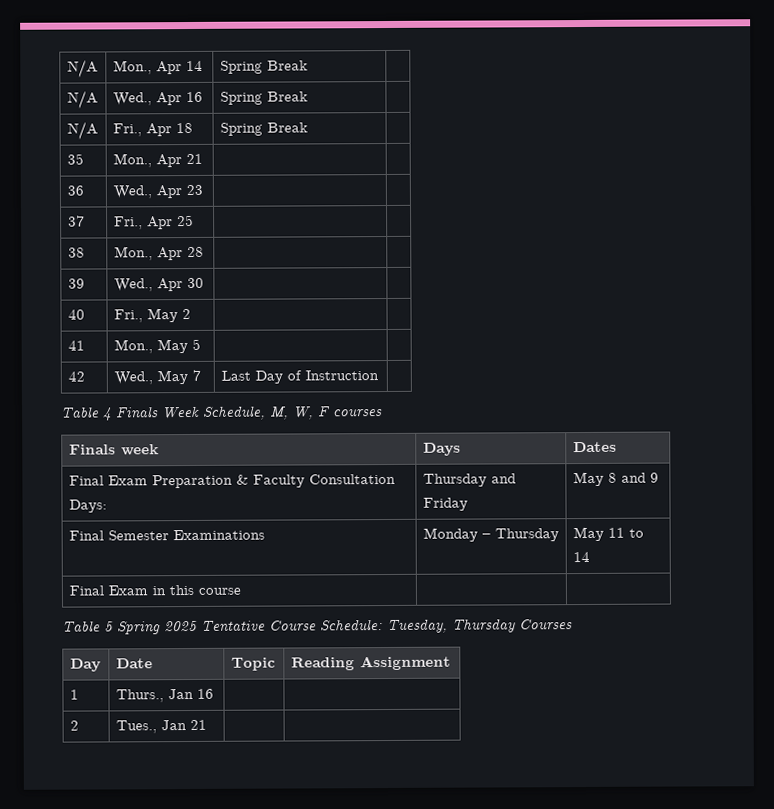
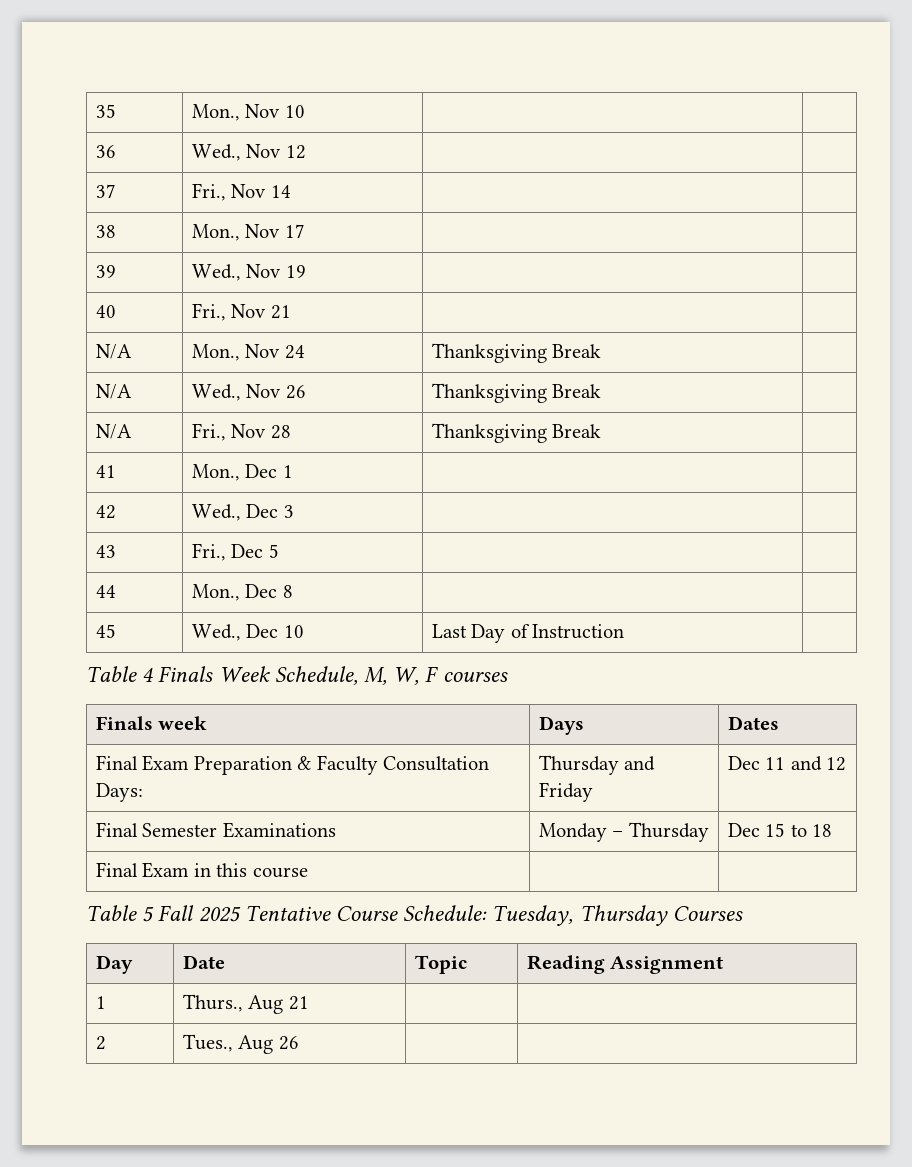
+ 35 | Mon., Nov 10 | |
+ 36 | Wed., Nov 12 | |
+ 37 | Fri., Nov 14 | |
+ 38 | Mon., Nov 17 | |
+ 39 | Wed., Nov 19 | |
+ 40 | Fri., Nov 21 | |
- N/A | Mon., Apr 14 | Spring Break |
+ N/A | Mon., Nov 24 | Thanksgiving Break |
- N/A | Wed., Apr 16 | Spring Break |
+ N/A | Wed., Nov 26 | Thanksgiving Break |
- N/A | Fri., Apr 18 | Spring Break |
- 35 | Mon., Apr 21 | |
- 36 | Wed., Apr 23 | |
- 37 | Fri., Apr 25 | |
- 38 | Mon., Apr 28 | |
- 39 | Wed., Apr 30 | |
- 40 | Fri., May 2 | |
+ N/A | Fri., Nov 28 | Thanksgiving Break |
- 41 | Mon., May 5 | |
+ 41 | Mon., Dec 1 | |
- 42 | Wed., May 7 | Last Day of Instruction |
+ 42 | Wed., Dec 3 | |
+ 43 | Fri., Dec 5 | |
+ 44 | Mon., Dec 8 | |
+ 45 | Wed., Dec 10 | Last Day of Instruction |
- Final Exam Preparation & Faculty Consultation Days: | Thursday and Friday | May 8 and 9
+ Final Exam Preparation & Faculty Consultation Days: | Thursday and Friday | Dec 11 and 12
- Final Semester Examinations | Monday – Thursday | May 11 to 14
+ Final Semester Examinations | Monday – Thursday | Dec 15 to 18
- Table 5 Spring 2025 Tentative Course Schedule: Tuesday, Thursday Courses
+ Table 5 Fall 2025 Tentative Course Schedule: Tuesday, Thursday Courses
- 1 | Thurs., Jan 16 | |
+ 1 | Thurs., Aug 21 | |
- 2 | Tues., Jan 21 | |
+ 2 | Tues., Aug 26 | |

